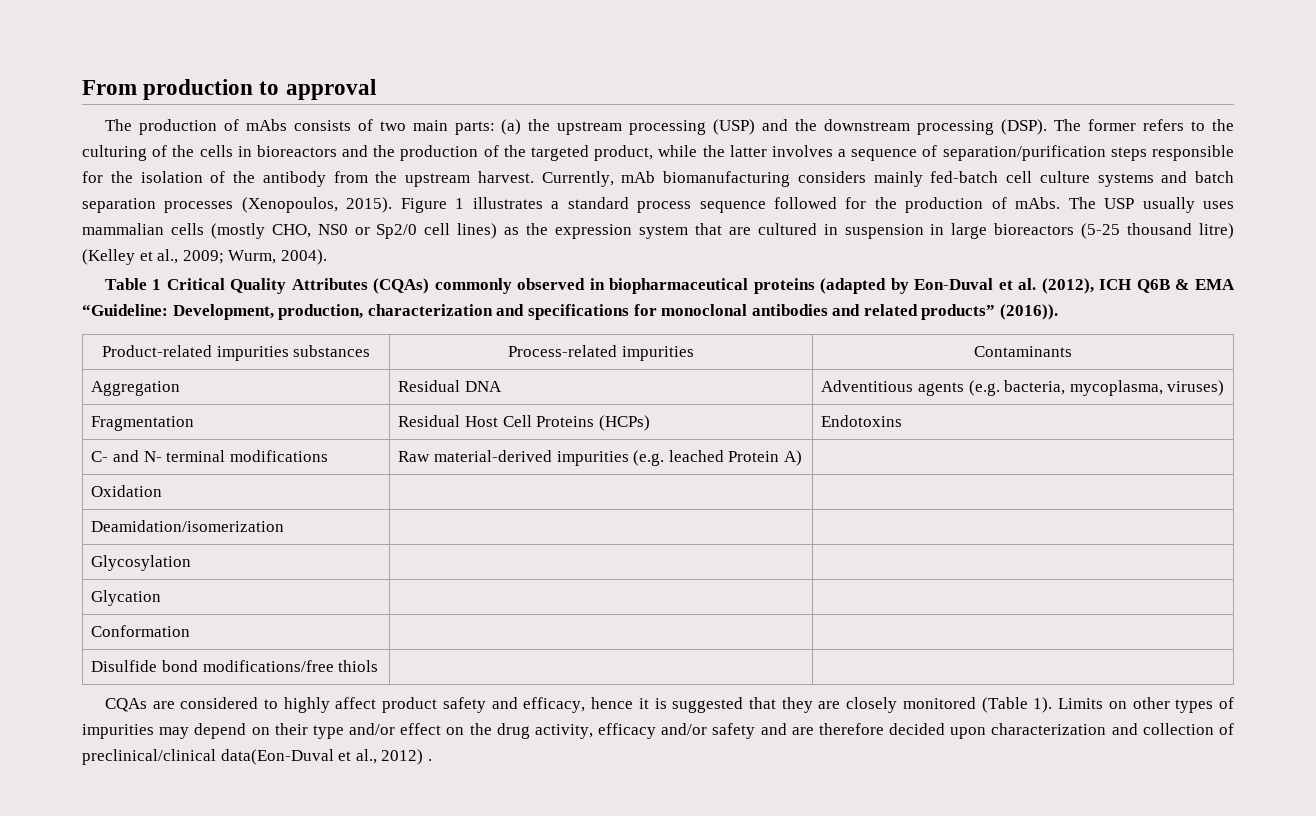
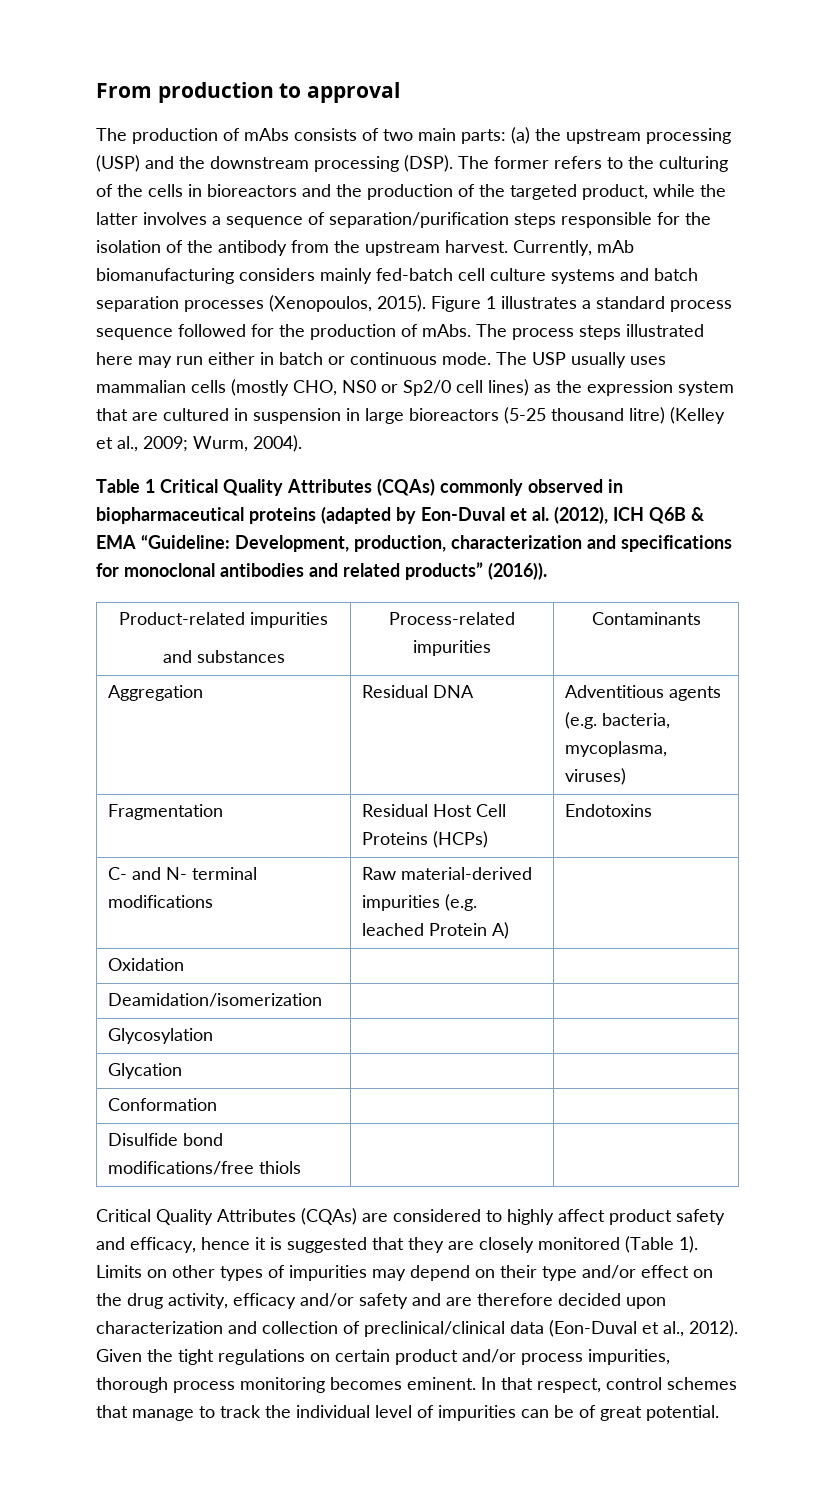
- The USP usually uses mammalian cells (mostly CHO, NS0 or Sp2/0 cell lines) as the expression system that are cultured in suspension in large bioreactors (5-25 thousand litre) (Kelley et al., 2009; Wurm, 2004).
+ The process steps illustrated here may run either in batch or continuous mode. The USP usually uses mammalian cells (mostly CHO, NS0 or Sp2/0 cell lines) as the expression system that are cultured in suspension in large bioreactors (5-25 thousand litre) (Kelley et al., 2009; Wurm, 2004).
- Product-related impurities substances | Process-related impurities | Contaminants
+ Product-related impurities
+ and substances | Process-related impurities | Contaminants
- CQAs are considered to highly affect product safety and efficacy, hence it is suggested that they are closely monitored (Table 1).
+ Critical Quality Attributes (CQAs) are considered to highly affect product safety and efficacy, hence it is suggested that they are closely monitored (Table 1).
- Limits on other types of impurities may depend on their type and/or effect on the drug activity, efficacy and/or safety and are therefore decided upon characterization and collection of preclinical/clinical data(Eon-Duval et al., 2012) .
+ Limits on other types of impurities may depend on their type and/or effect on the drug activity, efficacy and/or safety and are therefore decided upon characterization and collection of preclinical/clinical data (Eon-Duval et al., 2012). Given the tight regulations on certain product and/or process impurities, thorough process monitoring becomes eminent. In that respect, control schemes that manage to track the individual level of impurities can be of great potential.

